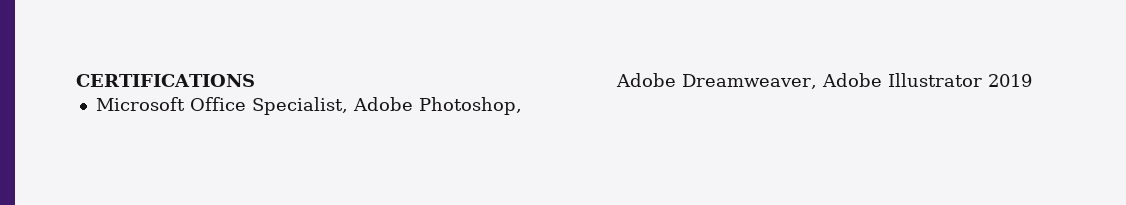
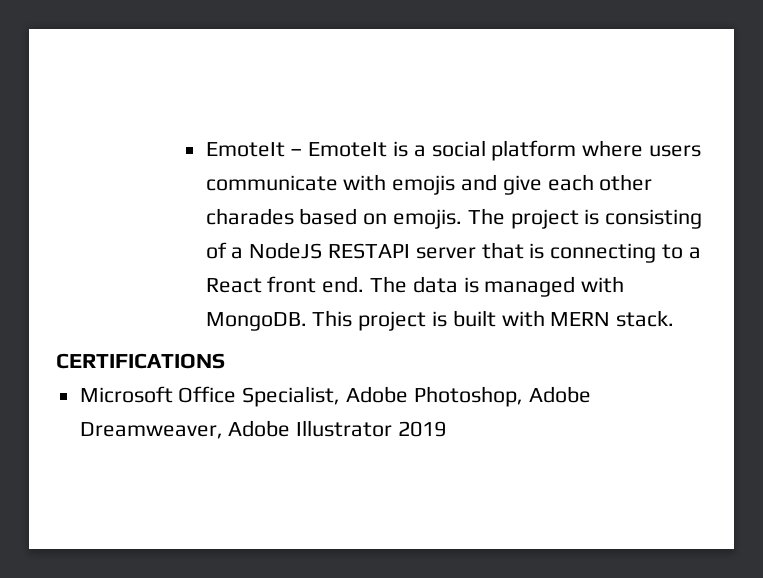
+ EmoteIt – EmoteIt is a social platform where users communicate with emojis and give each other charades based on emojis. The project is consisting of a NodeJS RESTAPI server that is connecting to a React front end. The data is managed with MongoDB. This project is built with MERN stack.

